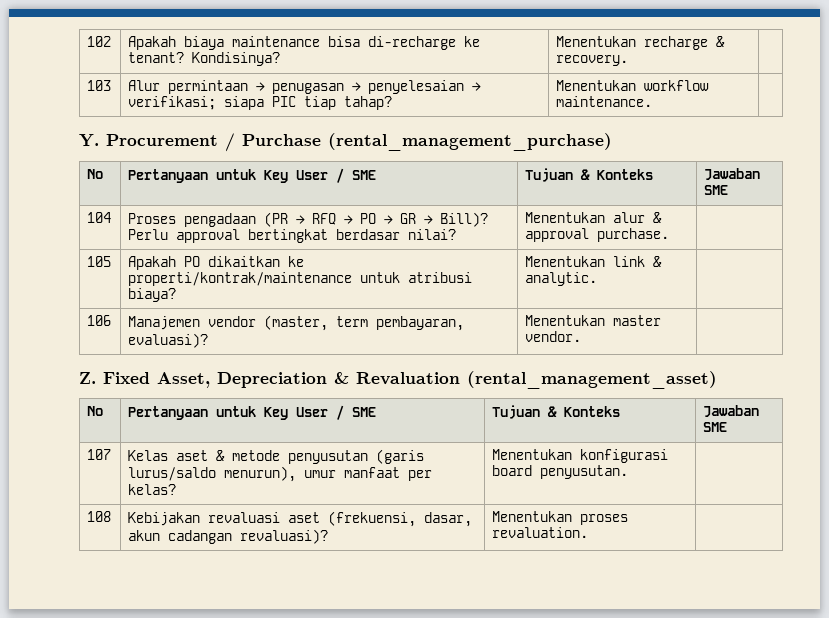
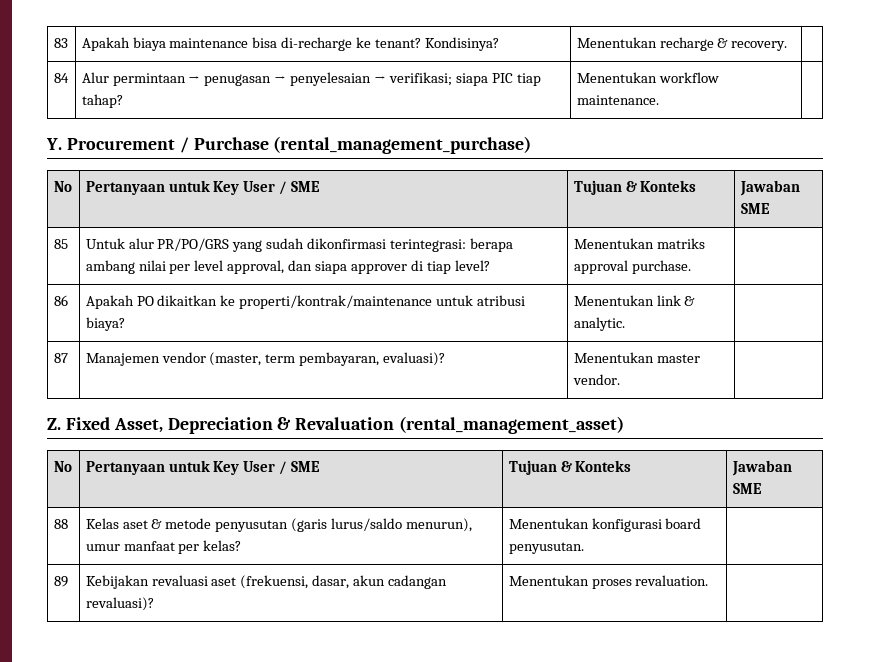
- 102 | Apakah biaya maintenance bisa di-recharge ke tenant? Kondisinya? | Menentukan recharge & recovery. |
+ 83 | Apakah biaya maintenance bisa di-recharge ke tenant? Kondisinya? | Menentukan recharge & recovery. |
- 103 | Alur permintaan → penugasan → penyelesaian → verifikasi; siapa PIC tiap tahap? | Menentukan workflow maintenance. |
+ 84 | Alur permintaan → penugasan → penyelesaian → verifikasi; siapa PIC tiap tahap? | Menentukan workflow maintenance. |
- 104 | Proses pengadaan (PR → RFQ → PO → GR → Bill)? Perlu approval bertingkat berdasar nilai? | Menentukan alur & approval purchase. |
+ 85 | Untuk alur PR/PO/GRS yang sudah dikonfirmasi terintegrasi: berapa ambang nilai per level approval, dan siapa approver di tiap level? | Menentukan matriks approval purchase. |
- 105 | Apakah PO dikaitkan ke properti/kontrak/maintenance untuk atribusi biaya? | Menentukan link & analytic. |
+ 86 | Apakah PO dikaitkan ke properti/kontrak/maintenance untuk atribusi biaya? | Menentukan link & analytic. |
- 106 | Manajemen vendor (master, term pembayaran, evaluasi)? | Menentukan master vendor. |
+ 87 | Manajemen vendor (master, term pembayaran, evaluasi)? | Menentukan master vendor. |
- 107 | Kelas aset & metode penyusutan (garis lurus/saldo menurun), umur manfaat per kelas? | Menentukan konfigurasi board penyusutan. |
+ 88 | Kelas aset & metode penyusutan (garis lurus/saldo menurun), umur manfaat per kelas? | Menentukan konfigurasi board penyusutan. |
- 108 | Kebijakan revaluasi aset (frekuensi, dasar, akun cadangan revaluasi)? | Menentukan proses revaluation. |
+ 89 | Kebijakan revaluasi aset (frekuensi, dasar, akun cadangan revaluasi)? | Menentukan proses revaluation. |

